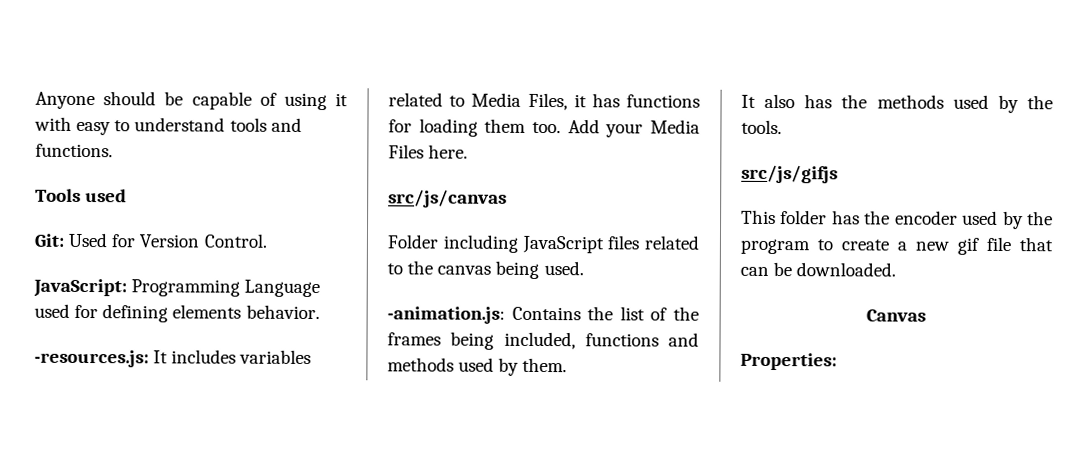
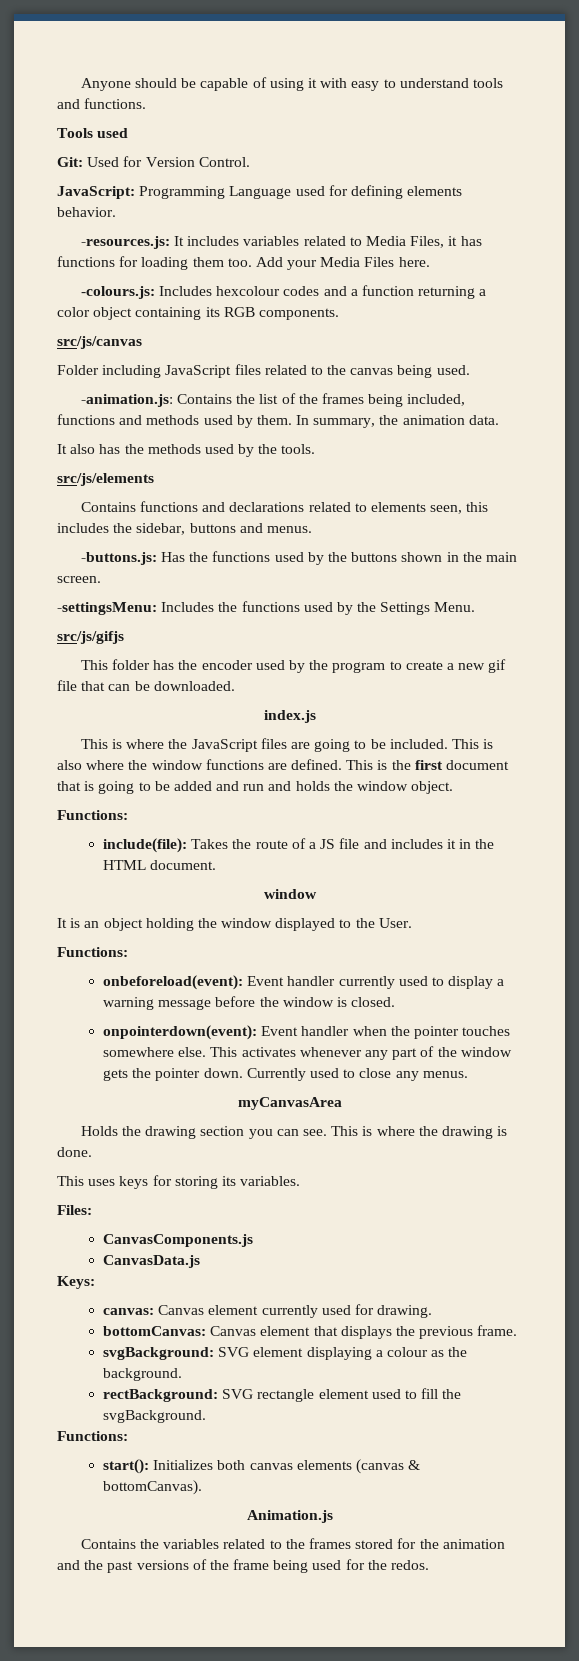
+ -colours.js: Includes hexcolour codes and a function returning a color object containing its RGB components.
+ In summary, the animation data.
+ src/js/elements
+ Contains functions and declarations related to elements seen, this includes the sidebar, buttons and menus.
+ -buttons.js: Has the functions used by the buttons shown in the main screen.
+ -settingsMenu: Includes the functions used by the Settings Menu.
- Canvas
- Properties:
+ index.js
+ This is where the JavaScript files are going to be included. This is also where the window functions are defined. This is the first document that is going to be added and run and holds the window object.
+ Functions:
+ include(file): Takes the route of a JS file and includes it in the HTML document.
+ window
+ It is an object holding the window displayed to the User.
+ Functions:
+ onbeforeload(event): Event handler currently used to display a warning message before the window is closed.
+ onpointerdown(event): Event handler when the pointer touches somewhere else. This activates whenever any part of the window gets the pointer down. Currently used to close any menus.
+ myCanvasArea
+ Holds the drawing section you can see. This is where the drawing is done.
+ This uses keys for storing its variables.
+ Files:
+ CanvasComponents.js
+ CanvasData.js
+ Keys:
+ canvas: Canvas element currently used for drawing.
+ bottomCanvas: Canvas element that displays the previous frame.
+ svgBackground: SVG element displaying a colour as the background.
+ rectBackground: SVG rectangle element used to fill the svgBackground.
+ Functions:
+ start(): Initializes both canvas elements (canvas & bottomCanvas).
+ Animation.js
+ Contains the variables related to the frames stored for the animation and the past versions of the frame being used for the redos.

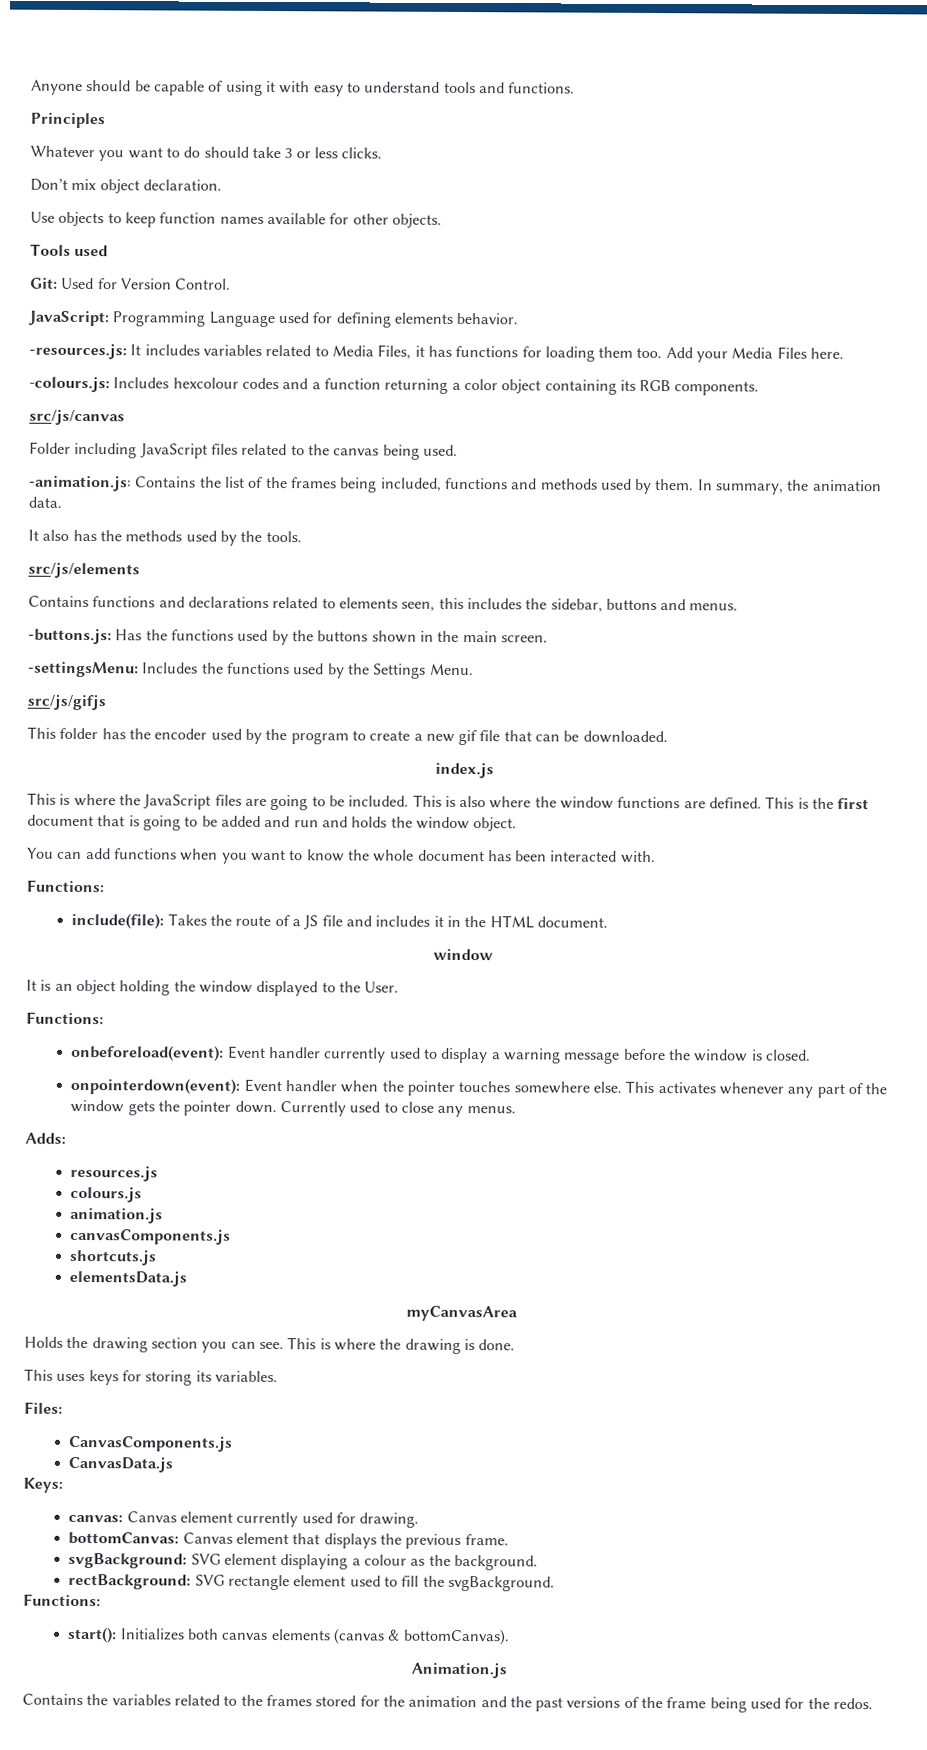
+ Principles
+ Whatever you want to do should take 3 or less clicks.
+ Don’t mix object declaration.
+ Use objects to keep function names available for other objects.
+ You can add functions when you want to know the whole document has been interacted with.
+ Adds:
+ resources.js
+ colours.js
+ animation.js
+ canvasComponents.js
+ shortcuts.js
+ elementsData.js

